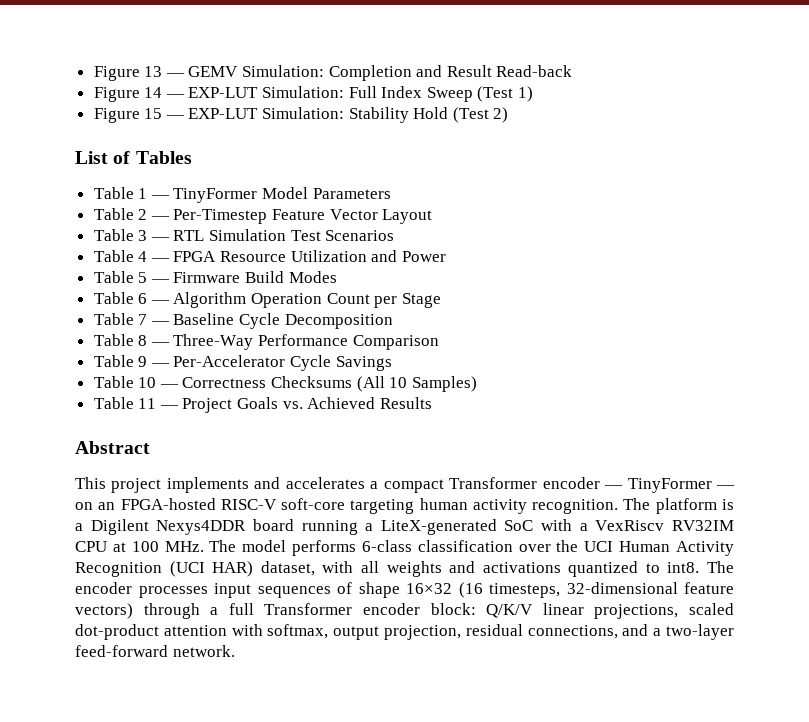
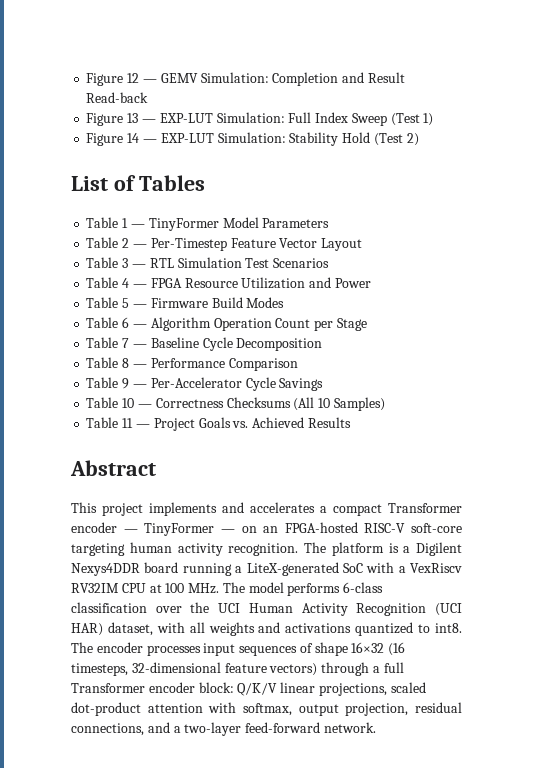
- Figure 13 — GEMV Simulation: Completion and Result Read-back
+ Figure 12 — GEMV Simulation: Completion and Result Read-back
- Figure 14 — EXP-LUT Simulation: Full Index Sweep (Test 1)
+ Figure 13 — EXP-LUT Simulation: Full Index Sweep (Test 1)
- Figure 15 — EXP-LUT Simulation: Stability Hold (Test 2)
+ Figure 14 — EXP-LUT Simulation: Stability Hold (Test 2)
- Table 8 — Three-Way Performance Comparison
+ Table 8 — Performance Comparison

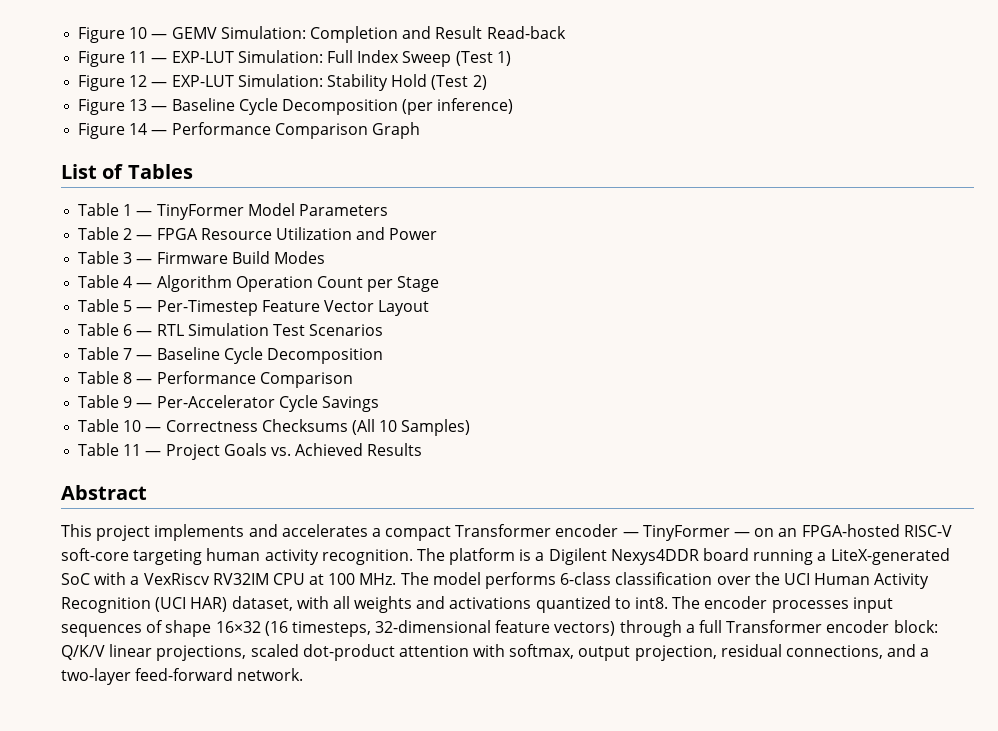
- Figure 12 — GEMV Simulation: Completion and Result Read-back
+ Figure 10 — GEMV Simulation: Completion and Result Read-back
- Figure 13 — EXP-LUT Simulation: Full Index Sweep (Test 1)
+ Figure 11 — EXP-LUT Simulation: Full Index Sweep (Test 1)
- Figure 14 — EXP-LUT Simulation: Stability Hold (Test 2)
+ Figure 12 — EXP-LUT Simulation: Stability Hold (Test 2)
+ Figure 13 — Baseline Cycle Decomposition (per inference)
+ Figure 14 — Performance Comparison Graph
- Table 2 — Per-Timestep Feature Vector Layout
- Table 3 — RTL Simulation Test Scenarios
- Table 4 — FPGA Resource Utilization and Power
+ Table 2 — FPGA Resource Utilization and Power
- Table 5 — Firmware Build Modes
+ Table 3 — Firmware Build Modes
- Table 6 — Algorithm Operation Count per Stage
+ Table 4 — Algorithm Operation Count per Stage
+ Table 5 — Per-Timestep Feature Vector Layout
+ Table 6 — RTL Simulation Test Scenarios

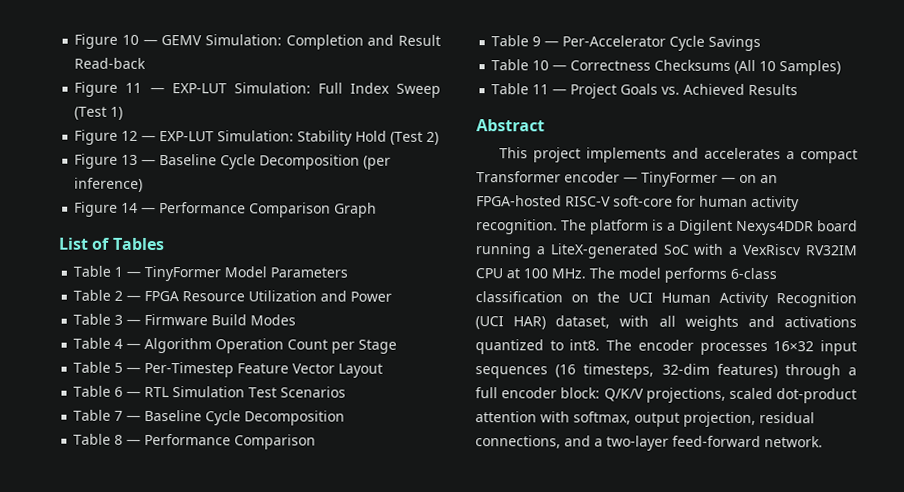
- This project implements and accelerates a compact Transformer encoder — TinyFormer — on an FPGA-hosted RISC-V soft-core targeting human activity recognition.
+ This project implements and accelerates a compact Transformer encoder — TinyFormer — on an FPGA-hosted RISC-V soft-core for human activity recognition.
- The platform is a Digilent Nexys4DDR board running a LiteX-generated SoC with a VexRiscv RV32IM CPU at 100 MHz. The model performs 6-class classification over the UCI Human Activity Recognition (UCI HAR) dataset, with all weights and activations quantized to int8.
+ The platform is a Digilent Nexys4DDR board running a LiteX-generated SoC with a VexRiscv RV32IM CPU at 100 MHz. The model performs 6-class classification on the UCI Human Activity Recognition (UCI HAR) dataset, with all weights and activations quantized to int8.
- The encoder processes input sequences of shape 16×32 (16 timesteps, 32-dimensional feature vectors) through a full Transformer encoder block: Q/K/V linear projections, scaled dot-product attention with softmax, output projection, residual connections, and a two-layer feed-forward network.
+ The encoder processes 16×32 input sequences (16 timesteps, 32-dim features) through a full encoder block: Q/K/V projections, scaled dot-product attention with softmax, output projection, residual connections, and a two-layer feed-forward network.

